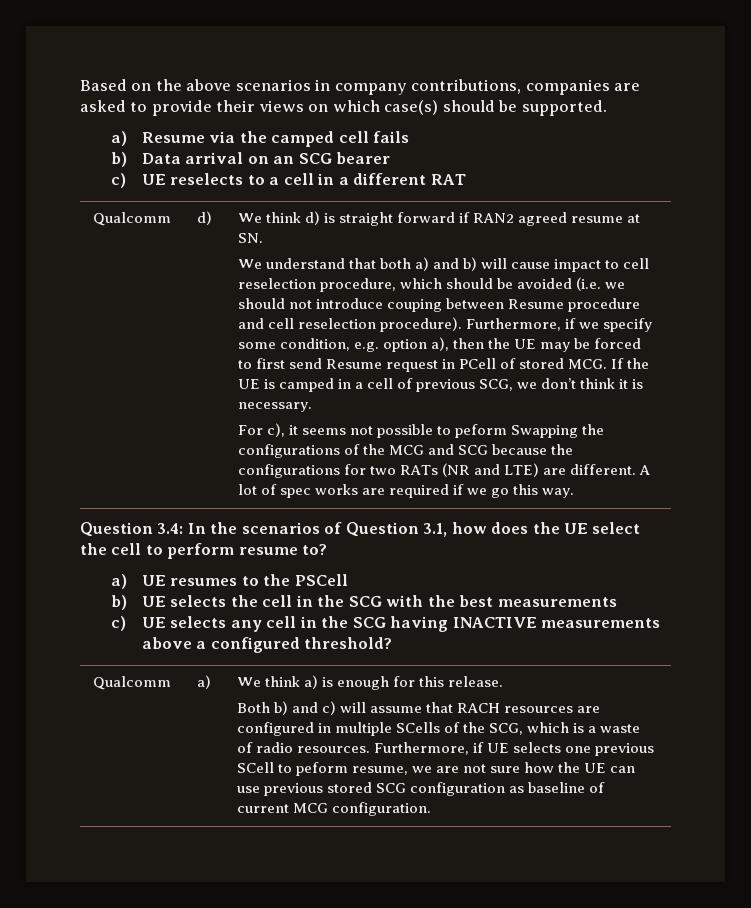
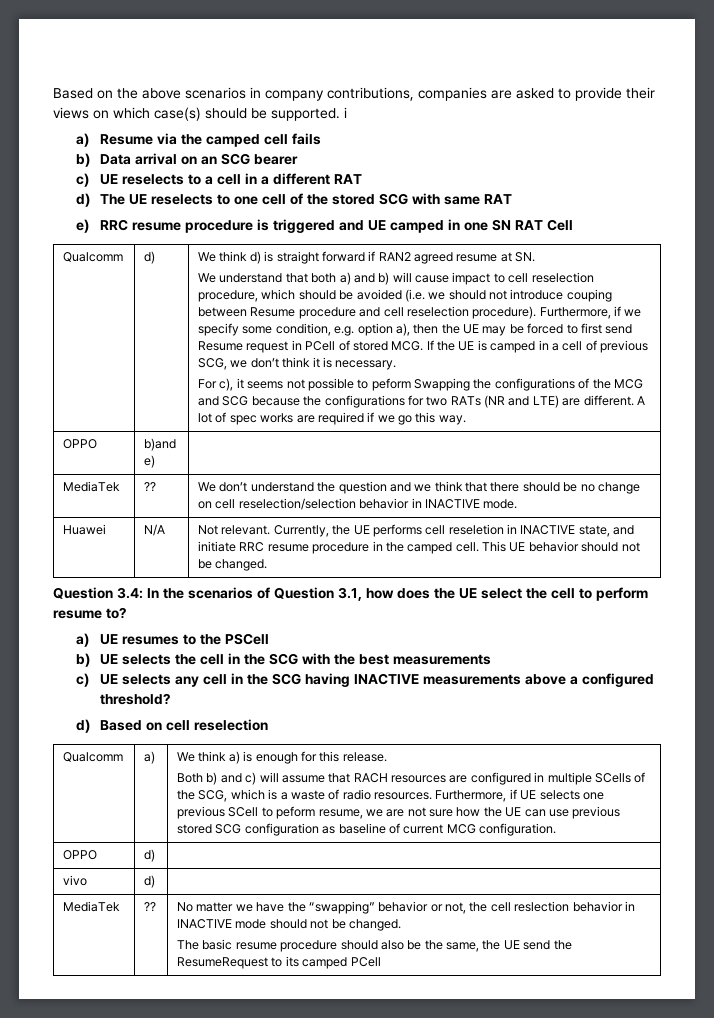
- Based on the above scenarios in company contributions, companies are asked to provide their views on which case(s) should be supported.
+ Based on the above scenarios in company contributions, companies are asked to provide their views on which case(s) should be supported. i
+ d) The UE reselects to one cell of the stored SCG with same RAT
+ e) RRC resume procedure is triggered and UE camped in one SN RAT Cell
+ OPPO | b)and e) |
+ MediaTek | ?? | We don’t understand the question and we think that there should be no change on cell reselection/selection behavior in INACTIVE mode.
+ Huawei | N/A | Not relevant. Currently, the UE performs cell reseletion in INACTIVE state, and initiate RRC resume procedure in the camped cell. This UE behavior should not be changed.
+ d) Based on cell reselection
+ OPPO | d) |
+ vivo | d) |
+ MediaTek | ?? | No matter we have the “swapping” behavior or not, the cell reslection behavior in INACTIVE mode should not be changed.
+ The basic resume procedure should also be the same, the UE send the ResumeRequest to its camped PCell

